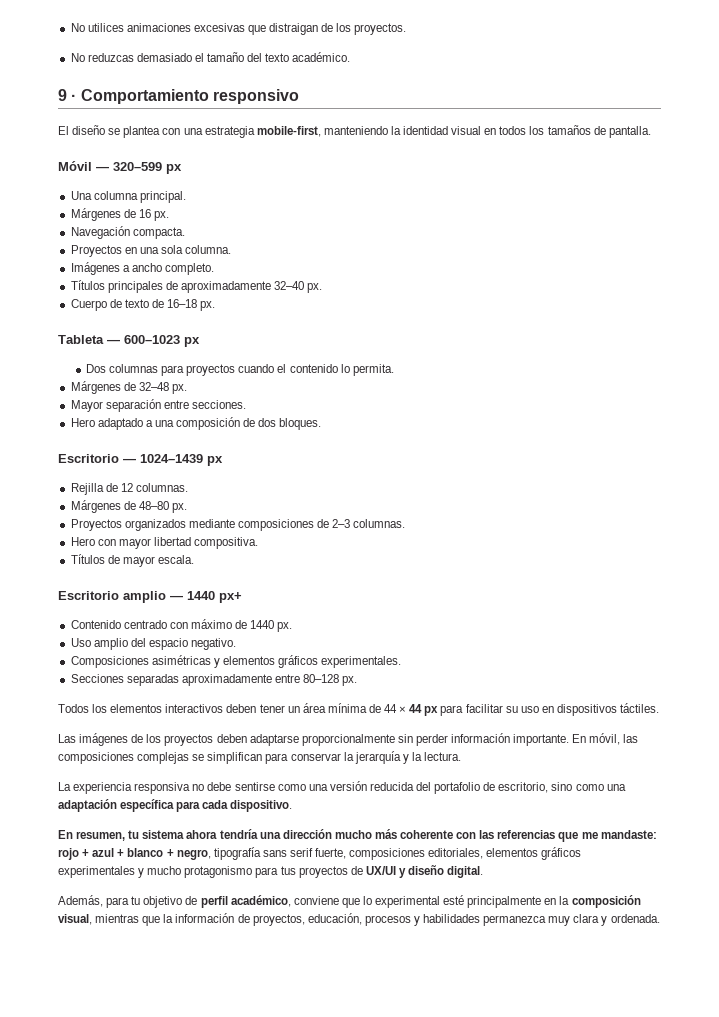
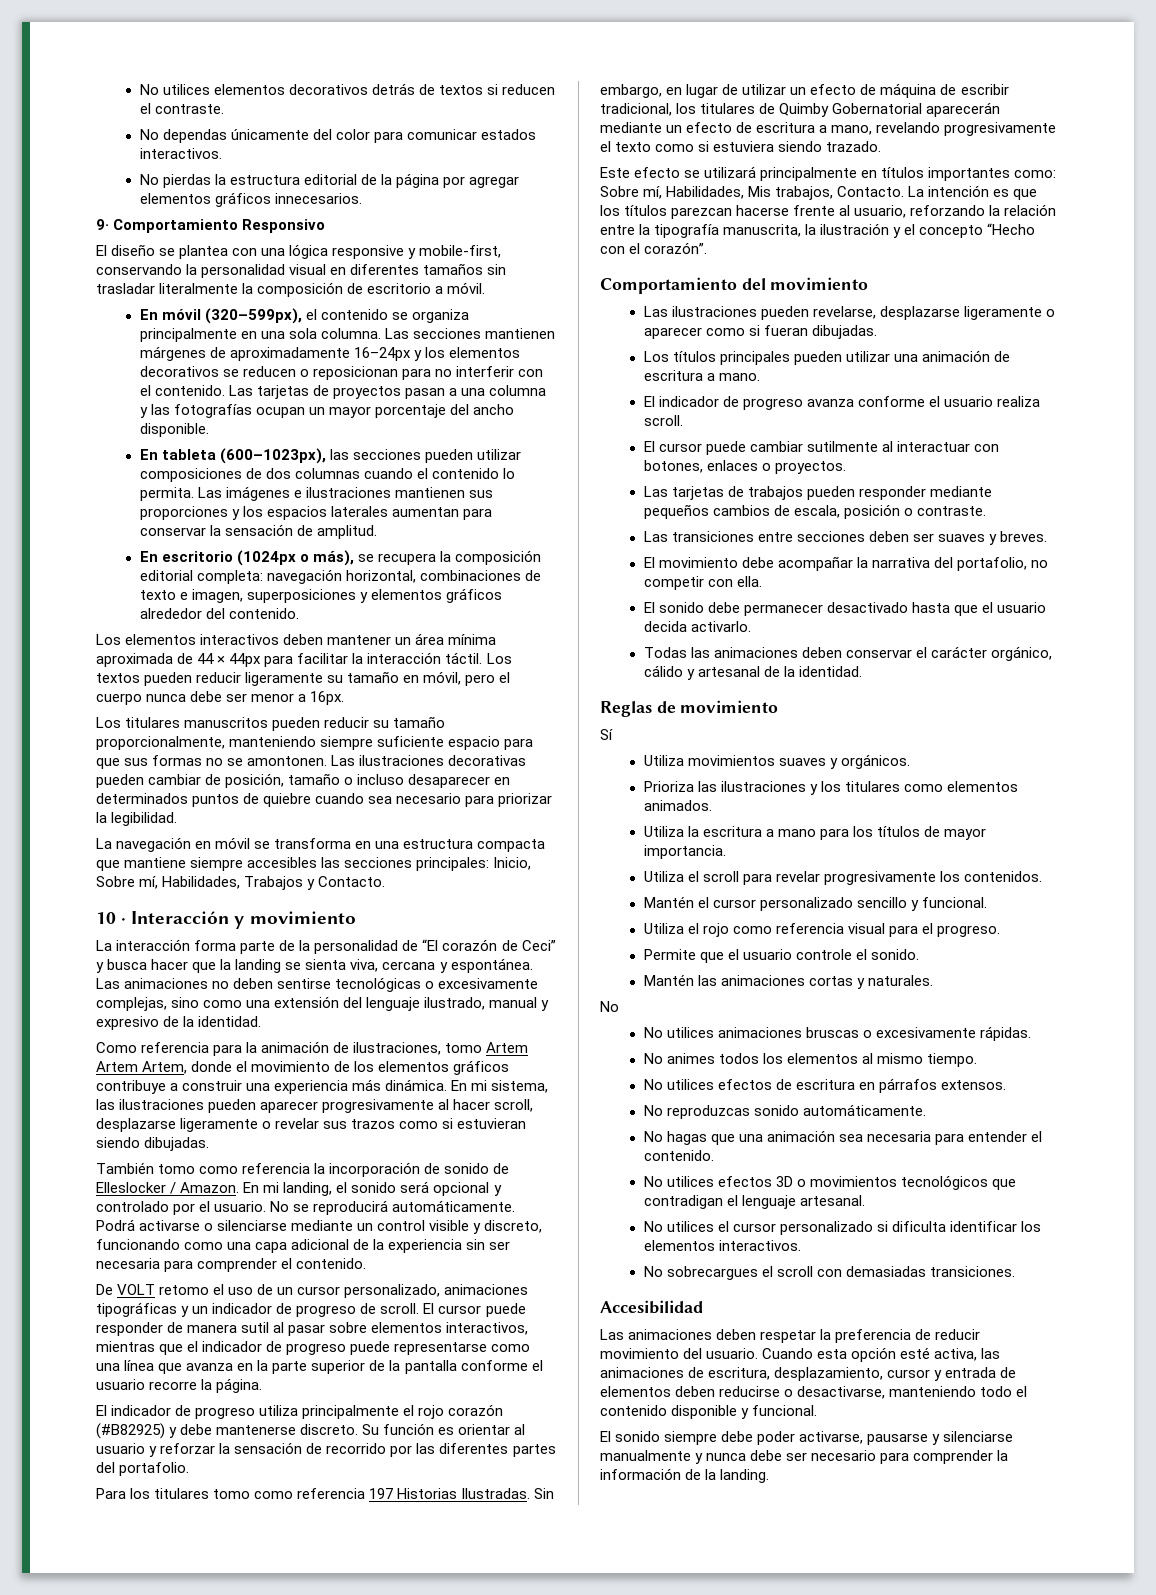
- No utilices animaciones excesivas que distraigan de los proyectos.
- No reduzcas demasiado el tamaño del texto académico.
- 9 · Comportamiento responsivo
+ No utilices elementos decorativos detrás de textos si reducen el contraste.
+ No dependas únicamente del color para comunicar estados interactivos.
+ No pierdas la estructura editorial de la página por agregar elementos gráficos innecesarios.
+ 9· Comportamiento Responsivo
- El diseño se plantea con una estrategia mobile-first, manteniendo la identidad visual en todos los tamaños de pantalla.
- Móvil — 320–599 px
- Una columna principal.
- Márgenes de 16 px.
- Navegación compacta.
- Proyectos en una sola columna.
- Imágenes a ancho completo.
- Títulos principales de aproximadamente 32–40 px.
- Cuerpo de texto de 16–18 px.
- Tableta — 600–1023 px
- Dos columnas para proyectos cuando el contenido lo permita.
- Márgenes de 32–48 px.
- Mayor separación entre secciones.
- Hero adaptado a una composición de dos bloques.
- Escritorio — 1024–1439 px
- Rejilla de 12 columnas.
- Márgenes de 48–80 px.
- Proyectos organizados mediante composiciones de 2–3 columnas.
- Hero con mayor libertad compositiva.
- Títulos de mayor escala.
- Escritorio amplio — 1440 px+
- Contenido centrado con máximo de 1440 px.
- Uso amplio del espacio negativo.
- Composiciones asimétricas y elementos gráficos experimentales.
- Secciones separadas aproximadamente entre 80–128 px.
- Todos los elementos interactivos deben tener un área mínima de 44 × 44 px para facilitar su uso en dispositivos táctiles.
- Las imágenes de los proyectos deben adaptarse proporcionalmente sin perder información importante. En móvil, las composiciones complejas se simplifican para conservar la jerarquía y la lectura.
- La experiencia responsiva no debe sentirse como una versión reducida del portafolio de escritorio, sino como una adaptación específica para cada dispositivo.
- En resumen, tu sistema ahora tendría una dirección mucho más coherente con las referencias que me mandaste: rojo + azul + blanco + negro, tipografía sans serif fuerte, composiciones editoriales, elementos gráficos experimentales y mucho protagonismo para tus proyectos de UX/UI y diseño digital.
- Además, para tu objetivo de perfil académico, conviene que lo experimental esté principalmente en la composición visual, mientras que la información de proyectos, educación, procesos y habilidades permanezca muy clara y ordenada.
+ El diseño se plantea con una lógica responsive y mobile-first, conservando la personalidad visual en diferentes tamaños sin trasladar literalmente la composición de escritorio a móvil.
+ En móvil (320–599px), el contenido se organiza principalmente en una sola columna. Las secciones mantienen márgenes de aproximadamente 16–24px y los elementos decorativos se reducen o reposicionan para no interferir con el contenido. Las tarjetas de proyectos pasan a una columna y las fotografías ocupan un mayor porcentaje del ancho disponible.
+ En tableta (600–1023px), las secciones pueden utilizar composiciones de dos columnas cuando el contenido lo permita. Las imágenes e ilustraciones mantienen sus proporciones y los espacios laterales aumentan para conservar la sensación de amplitud.
+ En escritorio (1024px o más), se recupera la composición editorial completa: navegación horizontal, combinaciones de texto e imagen, superposiciones y elementos gráficos alrededor del contenido.
+ Los elementos interactivos deben mantener un área mínima aproximada de 44 × 44px para facilitar la interacción táctil. Los textos pueden reducir ligeramente su tamaño en móvil, pero el cuerpo nunca debe ser menor a 16px.
+ Los titulares manuscritos pueden reducir su tamaño proporcionalmente, manteniendo siempre suficiente espacio para que sus formas no se amontonen. Las ilustraciones decorativas pueden cambiar de posición, tamaño o incluso desaparecer en determinados puntos de quiebre cuando sea necesario para priorizar la legibilidad.
+ La navegación en móvil se transforma en una estructura compacta que mantiene siempre accesibles las secciones principales: Inicio, Sobre mí, Habilidades, Trabajos y Contacto.
+ 10 · Interacción y movimiento
+ La interacción forma parte de la personalidad de “El corazón de Ceci” y busca hacer que la landing se sienta viva, cercana y espontánea. Las animaciones no deben sentirse tecnológicas o excesivamente complejas, sino como una extensión del lenguaje ilustrado, manual y expresivo de la identidad.
+ Como referencia para la animación de ilustraciones, tomo Artem Artem Artem, donde el movimiento de los elementos gráficos contribuye a construir una experiencia más dinámica. En mi sistema, las ilustraciones pueden aparecer progresivamente al hacer scroll, desplazarse ligeramente o revelar sus trazos como si estuvieran siendo dibujadas.
+ También tomo como referencia la incorporación de sonido de Elleslocker / Amazon. En mi landing, el sonido será opcional y controlado por el usuario. No se reproducirá automáticamente. Podrá activarse o silenciarse mediante un control visible y discreto, funcionando como una capa adicional de la experiencia sin ser necesaria para comprender el contenido.
+ De VOLT retomo el uso de un cursor personalizado, animaciones tipográficas y un indicador de progreso de scroll. El cursor puede responder de manera sutil al pasar sobre elementos interactivos, mientras que el indicador de progreso puede representarse como una línea que avanza en la parte superior de la pantalla conforme el usuario recorre la página.
+ El indicador de progreso utiliza principalmente el rojo corazón (#B82925) y debe mantenerse discreto. Su función es orientar al usuario y reforzar la sensación de recorrido por las diferentes partes del portafolio.
+ Para los titulares tomo como referencia 197 Historias Ilustradas. Sin embargo, en lugar de utilizar un efecto de máquina de escribir tradicional, los titulares de Quimby Gobernatorial aparecerán mediante un efecto de escritura a mano, revelando progresivamente el texto como si estuviera siendo trazado.
+ Este efecto se utilizará principalmente en títulos importantes como: Sobre mí, Habilidades, Mis trabajos, Contacto. La intención es que los títulos parezcan hacerse frente al usuario, reforzando la relación entre la tipografía manuscrita, la ilustración y el concepto “Hecho con el corazón”.
+ Comportamiento del movimiento
+ Las ilustraciones pueden revelarse, desplazarse ligeramente o aparecer como si fueran dibujadas.
+ Los títulos principales pueden utilizar una animación de escritura a mano.
+ El indicador de progreso avanza conforme el usuario realiza scroll.
+ El cursor puede cambiar sutilmente al interactuar con botones, enlaces o proyectos.
+ Las tarjetas de trabajos pueden responder mediante pequeños cambios de escala, posición o contraste.
+ Las transiciones entre secciones deben ser suaves y breves.
+ El movimiento debe acompañar la narrativa del portafolio, no competir con ella.
+ El sonido debe permanecer desactivado hasta que el usuario decida activarlo.
+ Todas las animaciones deben conservar el carácter orgánico, cálido y artesanal de la identidad.
+ Reglas de movimiento
+ Sí
+ Utiliza movimientos suaves y orgánicos.
+ Prioriza las ilustraciones y los titulares como elementos animados.
+ Utiliza la escritura a mano para los títulos de mayor importancia.
+ Utiliza el scroll para revelar progresivamente los contenidos.
+ Mantén el cursor personalizado sencillo y funcional.
+ Utiliza el rojo como referencia visual para el progreso.
+ Permite que el usuario controle el sonido.
+ Mantén las animaciones cortas y naturales.
+ No
+ No utilices animaciones bruscas o excesivamente rápidas.
+ No animes todos los elementos al mismo tiempo.
+ No utilices efectos de escritura en párrafos extensos.
+ No reproduzcas sonido automáticamente.
+ No hagas que una animación sea necesaria para entender el contenido.
+ No utilices efectos 3D o movimientos tecnológicos que contradigan el lenguaje artesanal.
+ No utilices el cursor personalizado si dificulta identificar los elementos interactivos.
+ No sobrecargues el scroll con demasiadas transiciones.
+ Accesibilidad
+ Las animaciones deben respetar la preferencia de reducir movimiento del usuario. Cuando esta opción esté activa, las animaciones de escritura, desplazamiento, cursor y entrada de elementos deben reducirse o desactivarse, manteniendo todo el contenido disponible y funcional.
+ El sonido siempre debe poder activarse, pausarse y silenciarse manualmente y nunca debe ser necesario para comprender la información de la landing.

